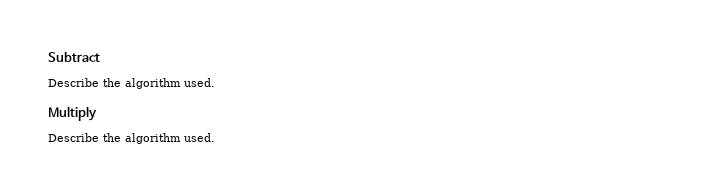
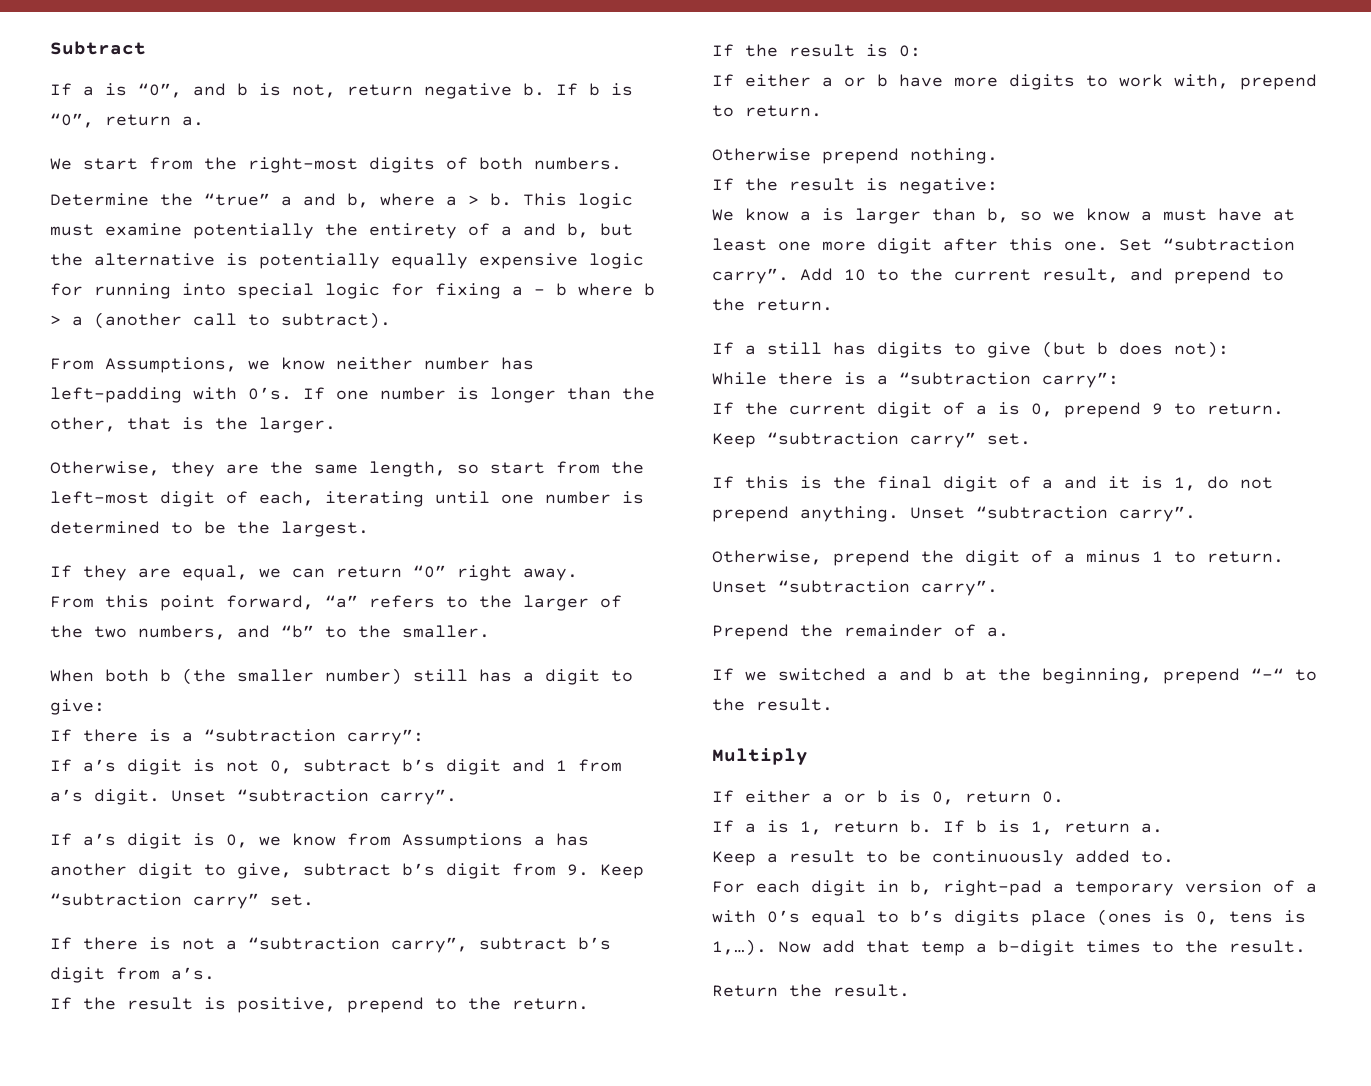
  Subtract
- Describe the algorithm used.
+ If a is “0”, and b is not, return negative b. If b is “0”, return a.
+ We start from the right-most digits of both numbers.
+ Determine the “true” a and b, where a > b. This logic must examine potentially the entirety of a and b, but the alternative is potentially equally expensive logic for running into special logic for fixing a – b where b > a (another call to subtract).
+ From Assumptions, we know neither number has left-padding with 0’s. If one number is longer than the other, that is the larger.
+ Otherwise, they are the same length, so start from the left-most digit of each, iterating until one number is determined to be the largest.
+ If they are equal, we can return “0” right away.
+ From this point forward, “a” refers to the larger of the two numbers, and “b” to the smaller.
+ When both b (the smaller number) still has a digit to give:
+ If there is a “subtraction carry”:
+ If a’s digit is not 0, subtract b’s digit and 1 from a’s digit. Unset “subtraction carry”.
+ If a’s digit is 0, we know from Assumptions a has another digit to give, subtract b’s digit from 9. Keep “subtraction carry” set.
+ If there is not a “subtraction carry”, subtract b’s digit from a’s.
+ If the result is positive, prepend to the return.
+ If the result is 0:
+ If either a or b have more digits to work with, prepend to return.
+ Otherwise prepend nothing.
+ If the result is negative:
+ We know a is larger than b, so we know a must have at least one more digit after this one. Set “subtraction carry”. Add 10 to the current result, and prepend to the return.
+ If a still has digits to give (but b does not):
+ While there is a “subtraction carry”:
+ If the current digit of a is 0, prepend 9 to return. Keep “subtraction carry” set.
+ If this is the final digit of a and it is 1, do not prepend anything. Unset “subtraction carry”.
+ Otherwise, prepend the digit of a minus 1 to return. Unset “subtraction carry”.
+ Prepend the remainder of a.
+ If we switched a and b at the beginning, prepend “-“ to the result.
  Multiply
- Describe the algorithm used.
+ If either a or b is 0, return 0.
+ If a is 1, return b. If b is 1, return a.
+ Keep a result to be continuously added to.
+ For each digit in b, right-pad a temporary version of a with 0’s equal to b’s digits place (ones is 0, tens is 1,…). Now add that temp a b-digit times to the result.
+ Return the result.

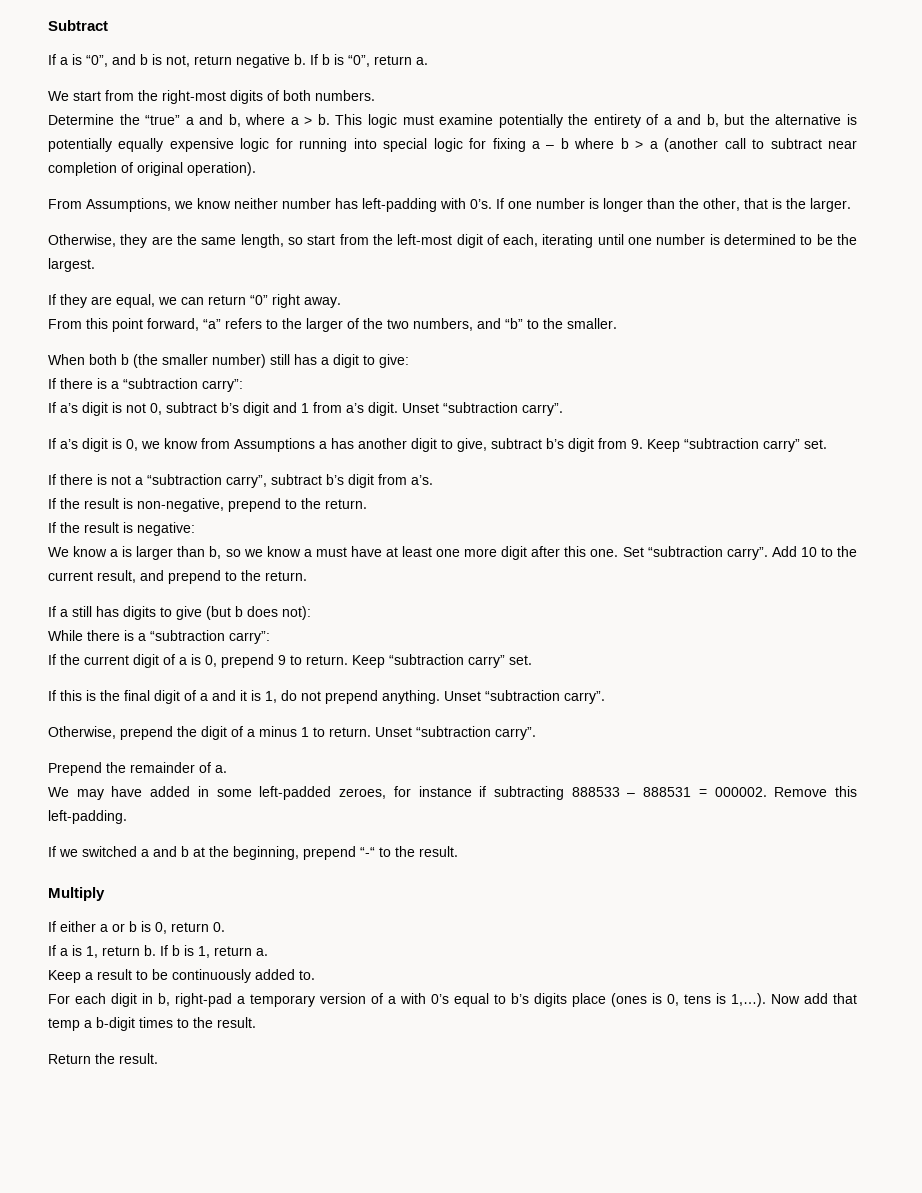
- This logic must examine potentially the entirety of a and b, but the alternative is potentially equally expensive logic for running into special logic for fixing a – b where b > a (another call to subtract).
+ This logic must examine potentially the entirety of a and b, but the alternative is potentially equally expensive logic for running into special logic for fixing a – b where b > a (another call to subtract near completion of original operation).
- If the result is positive, prepend to the return.
- If the result is 0:
- If either a or b have more digits to work with, prepend to return.
- Otherwise prepend nothing.
+ If the result is non-negative, prepend to the return.
+ We may have added in some left-padded zeroes, for instance if subtracting 888533 – 888531 = 000002. Remove this left-padding.

